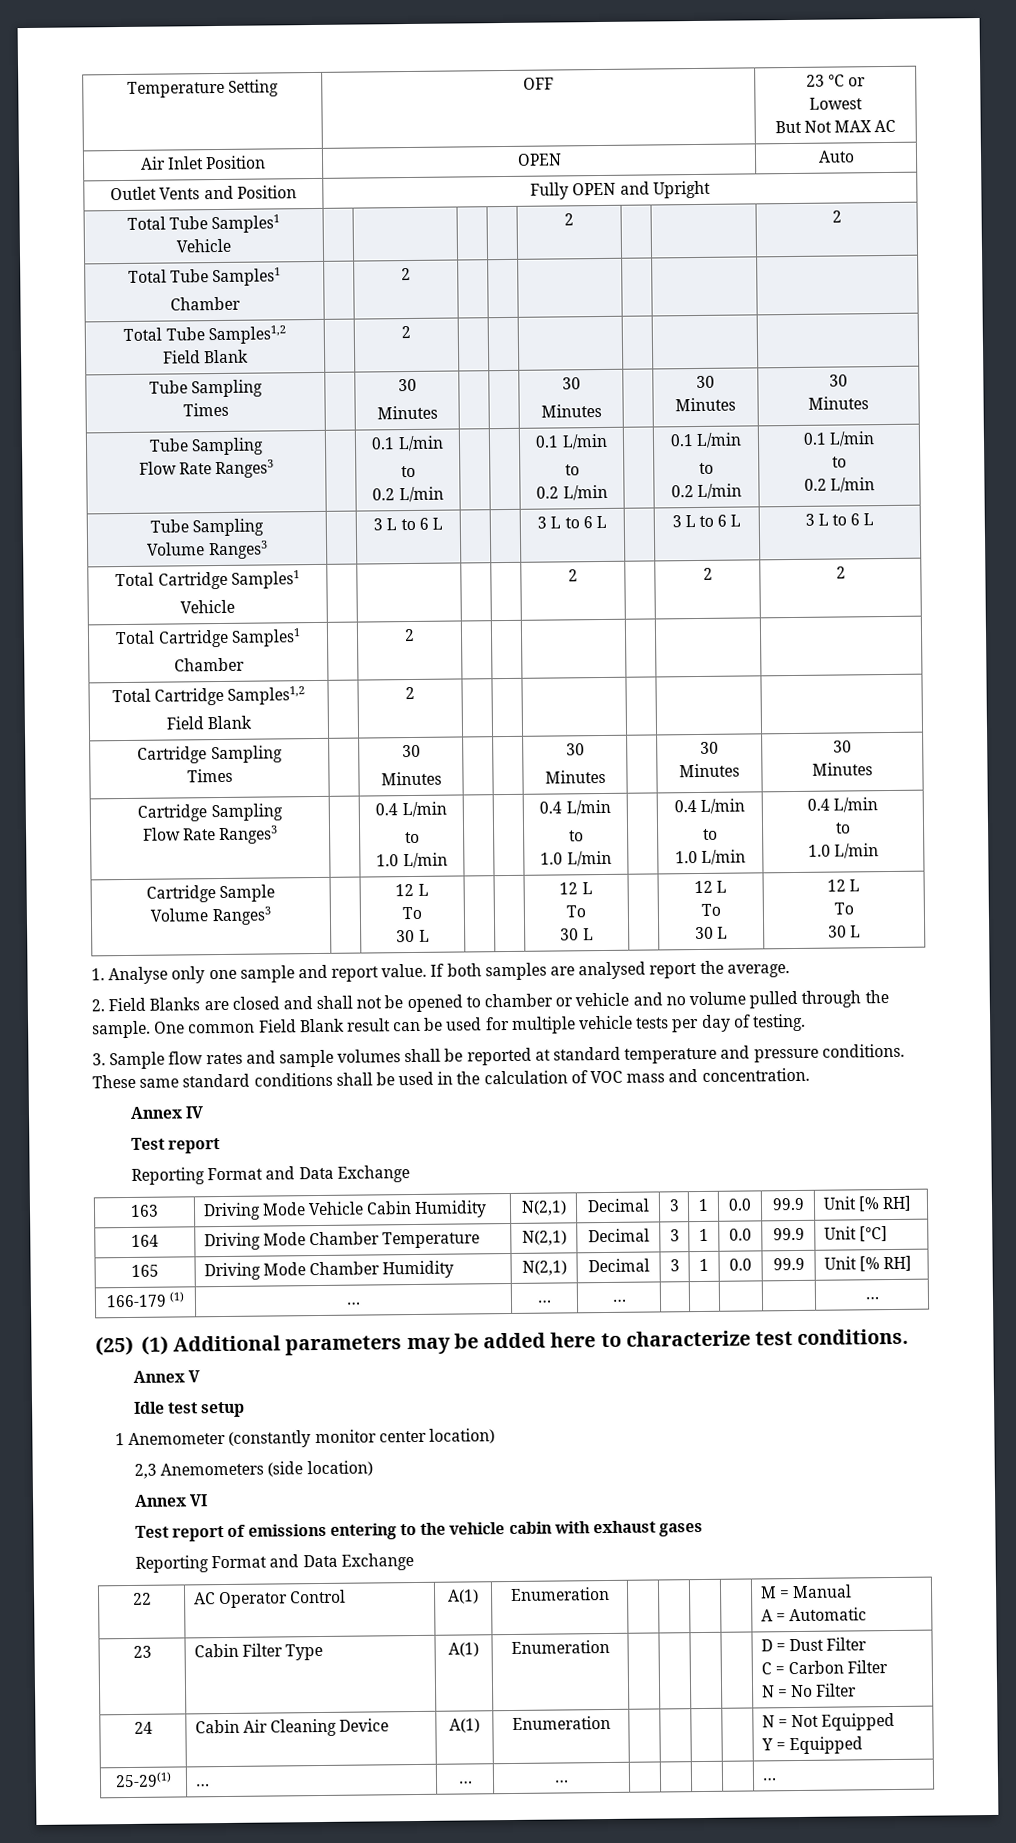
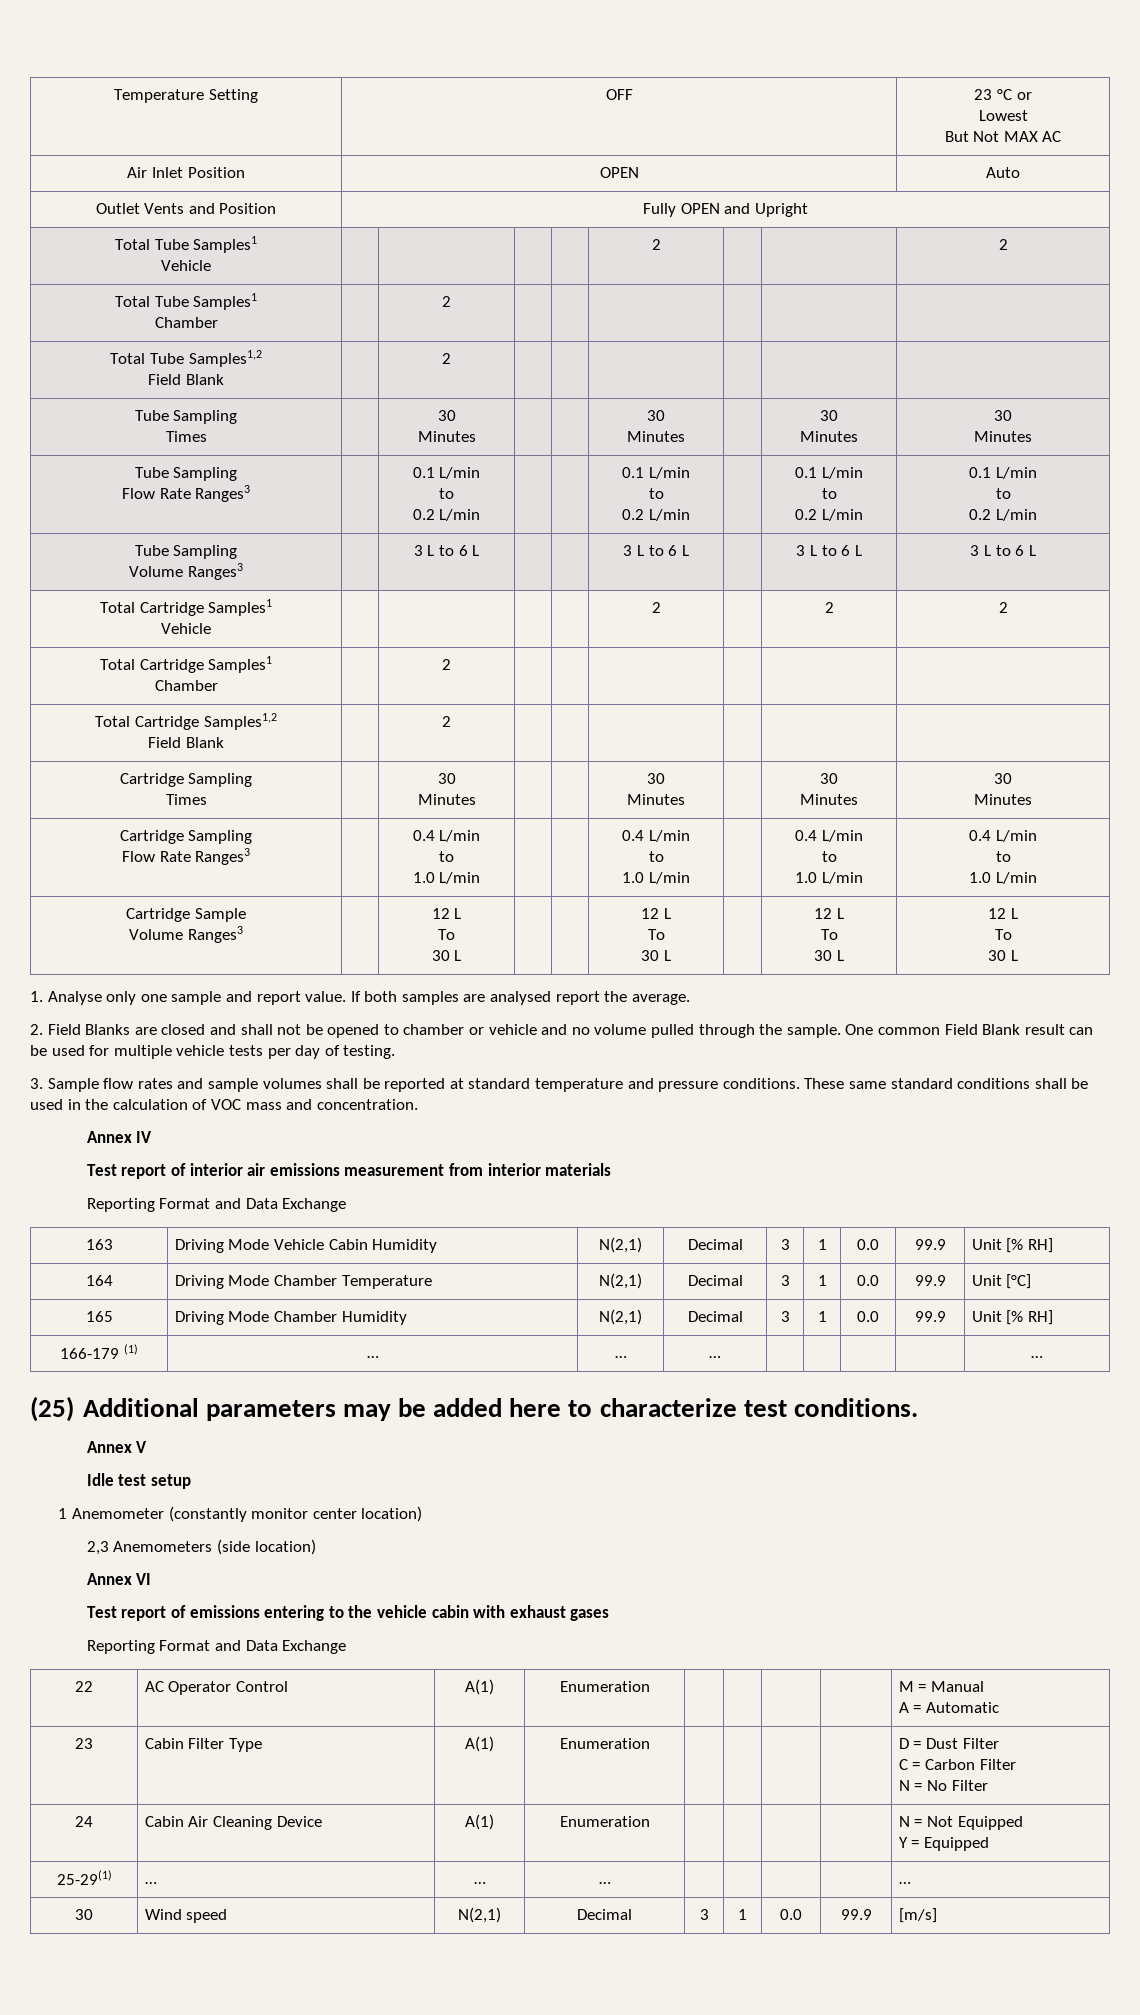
  Annex IV
- Test report
+ Test report of interior air emissions measurement from interior materials
- (25) (1) Additional parameters may be added here to characterize test conditions.
+ (25) Additional parameters may be added here to characterize test conditions.
+ 30 | Wind speed | N(2,1) | Decimal | 3 | 1 | 0.0 | 99.9 | [m/s]

